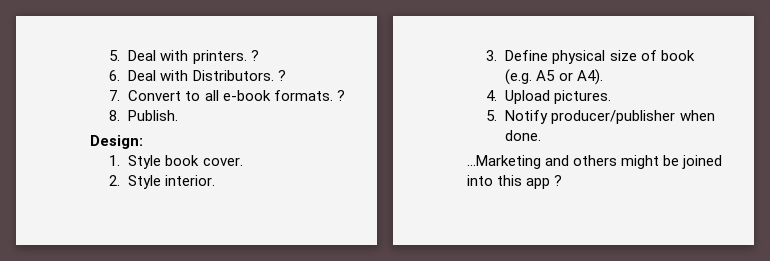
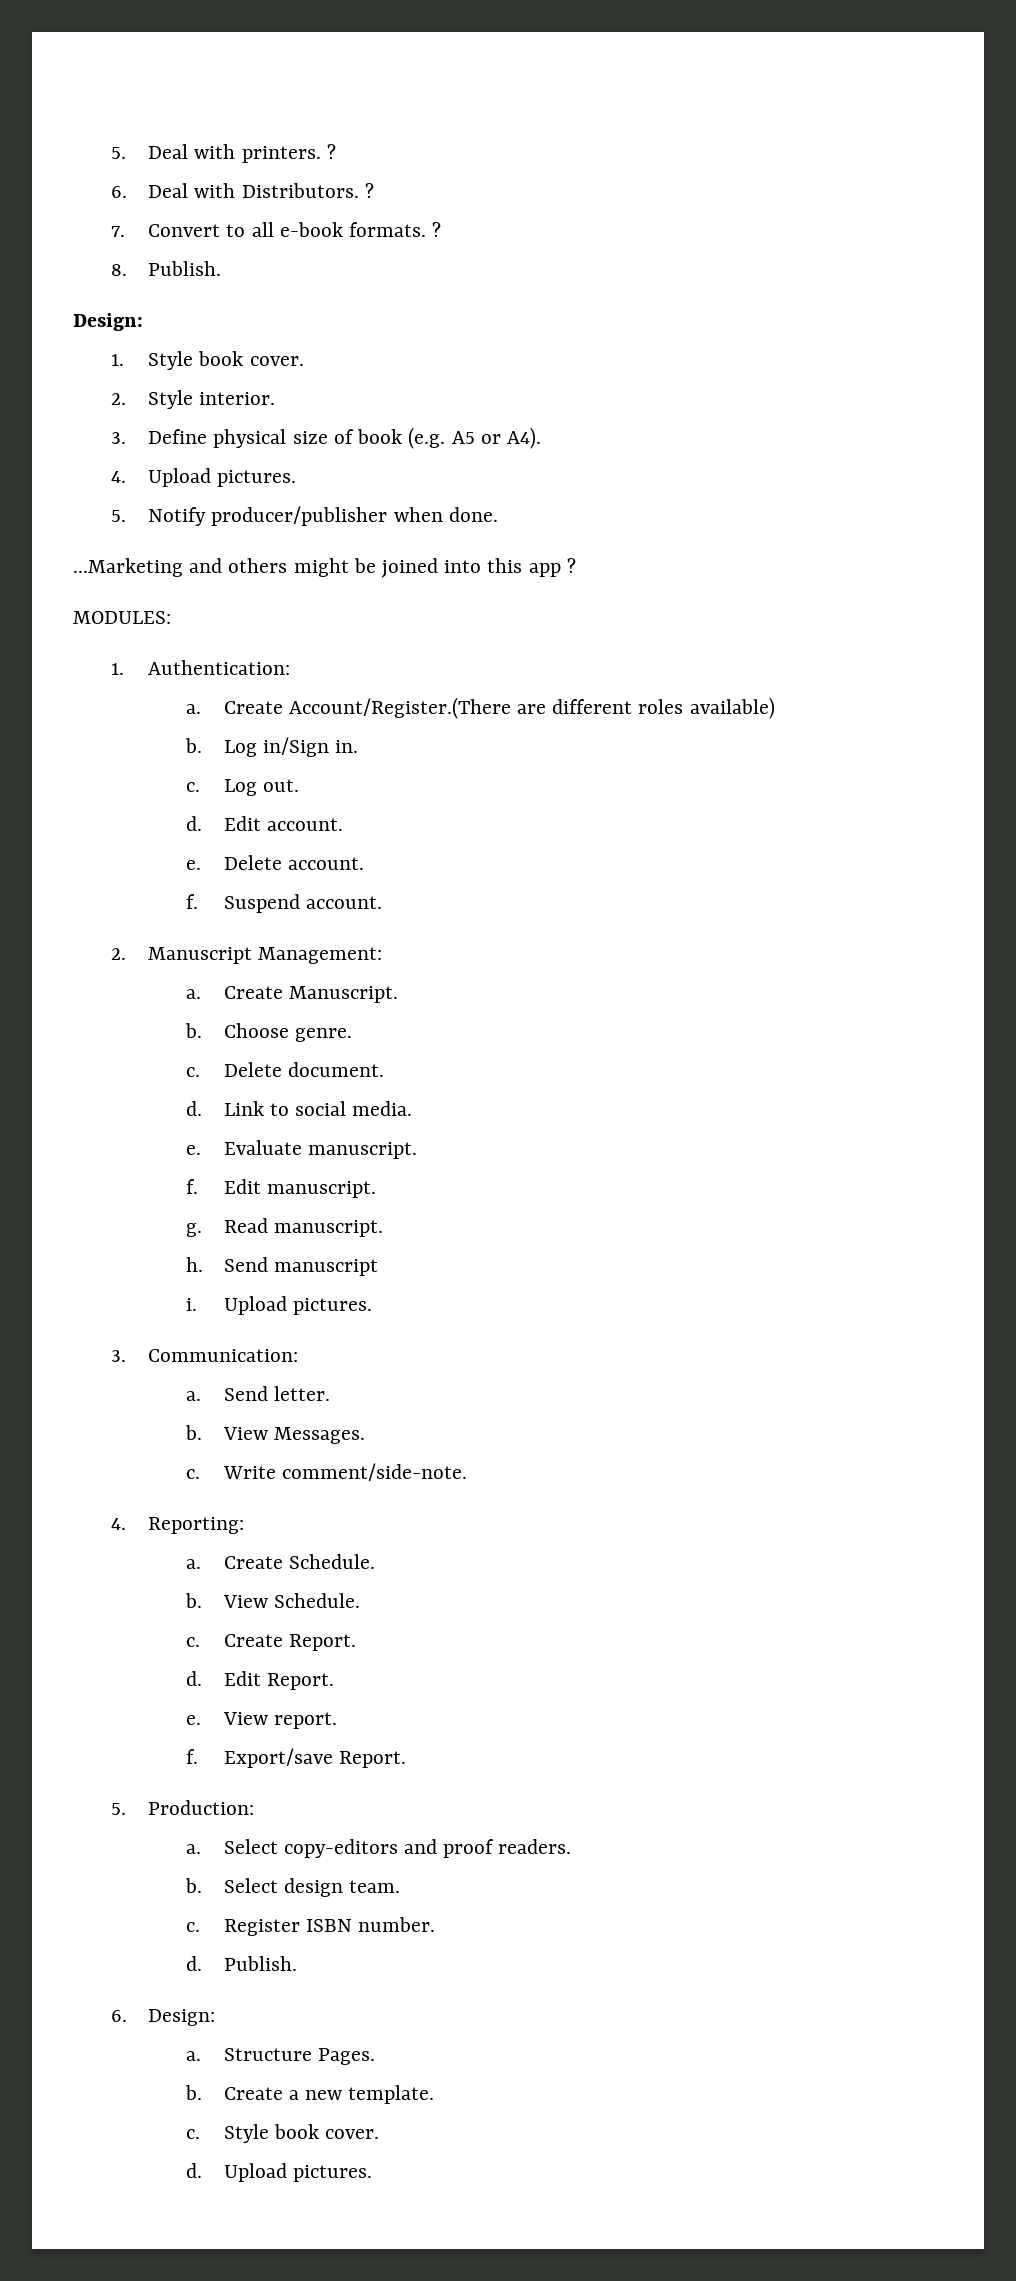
+ MODULES:
+ 1. Authentication:
+ a. Create Account/Register.(There are different roles available)
+ b. Log in/Sign in.
+ c. Log out.
+ d. Edit account.
+ e. Delete account.
+ f. Suspend account.
+ 2. Manuscript Management:
+ a. Create Manuscript.
+ b. Choose genre.
+ c. Delete document.
+ d. Link to social media.
+ e. Evaluate manuscript.
+ f. Edit manuscript.
+ g. Read manuscript.
+ h. Send manuscript
+ i. Upload pictures.
+ 3. Communication:
+ a. Send letter.
+ b. View Messages.
+ c. Write comment/side-note.
+ 4. Reporting:
+ a. Create Schedule.
+ b. View Schedule.
+ c. Create Report.
+ d. Edit Report.
+ e. View report.
+ f. Export/save Report.
+ 5. Production:
+ a. Select copy-editors and proof readers.
+ b. Select design team.
+ c. Register ISBN number.
+ d. Publish.
+ 6. Design:
+ a. Structure Pages.
+ b. Create a new template.
+ c. Style book cover.
+ d. Upload pictures.

